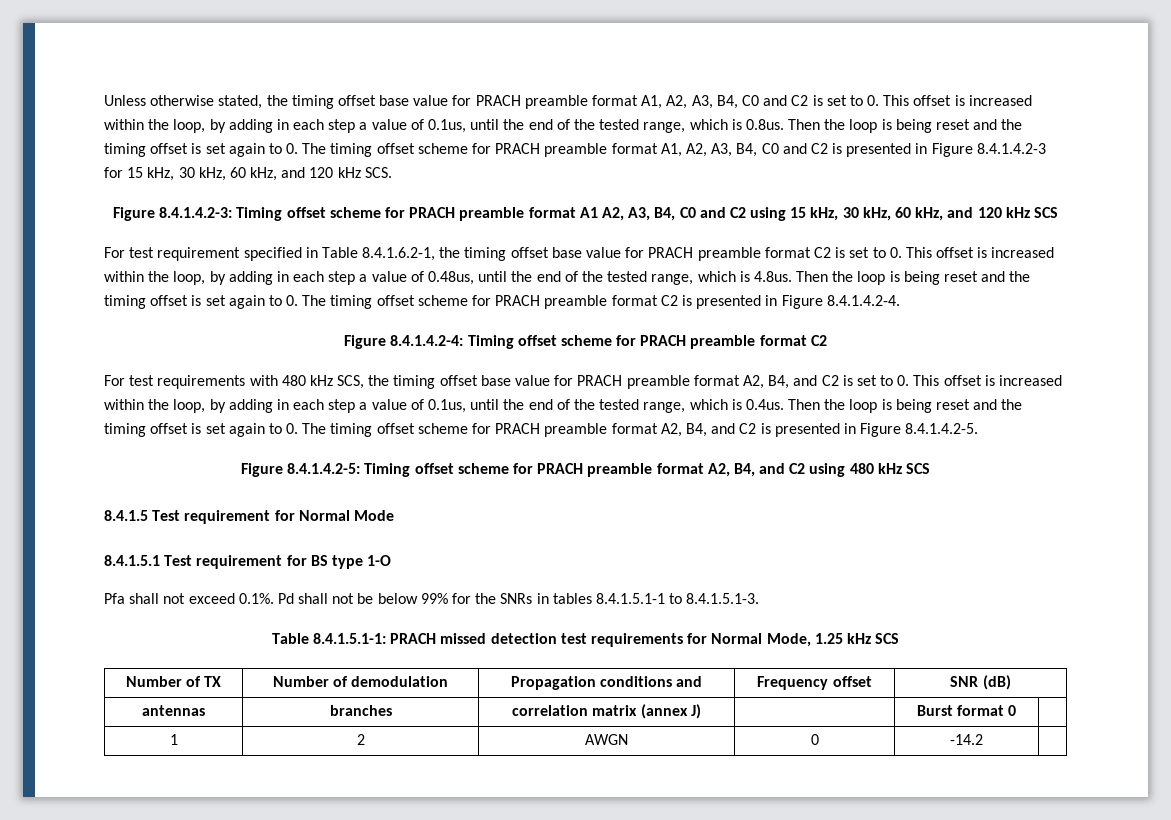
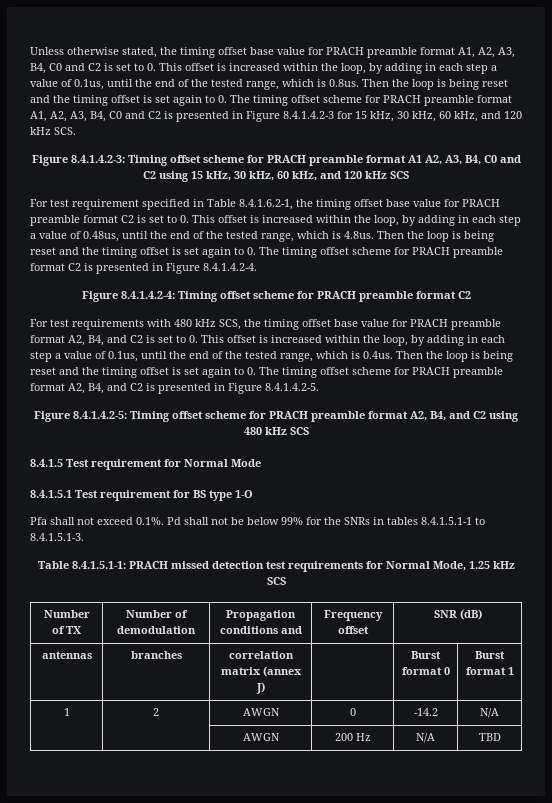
- antennas | branches | correlation matrix (annex J) | | Burst format 0 |
+ antennas | branches | correlation matrix (annex J) | | Burst format 0 | Burst format 1
- 1 | 2 | AWGN | 0 | -14.2 |
+ 1 | 2 | AWGN | 0 | -14.2 | N/A
+ | | AWGN | 200 Hz | N/A | TBD

